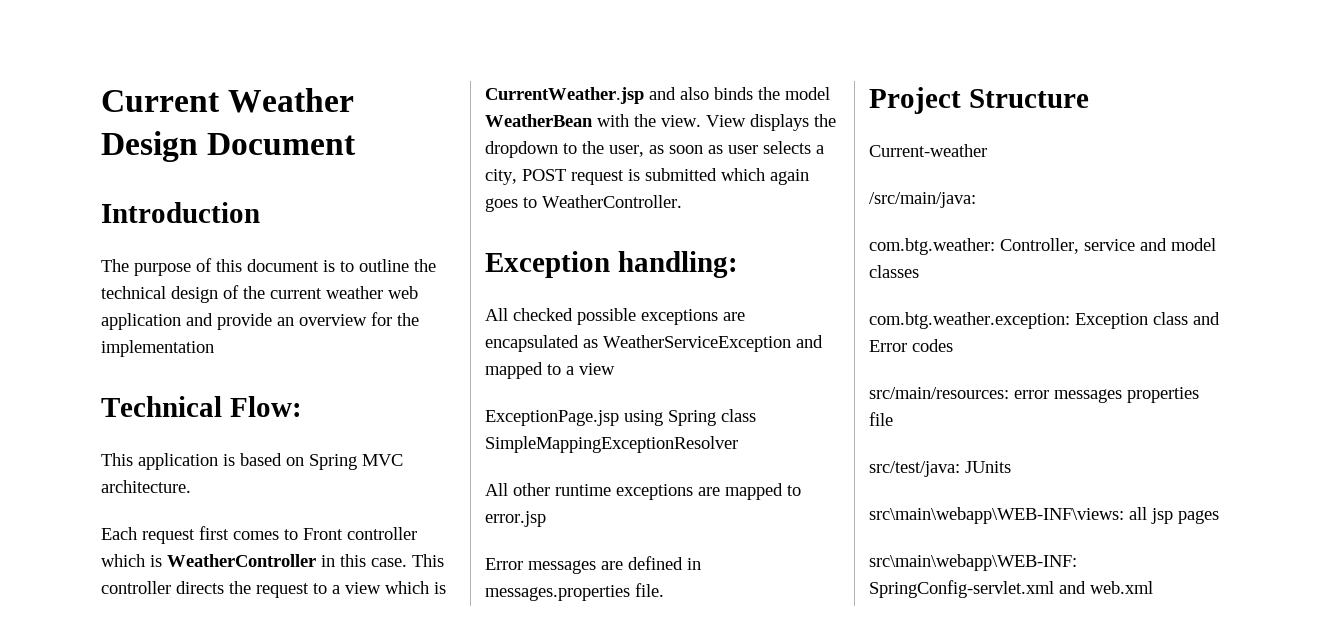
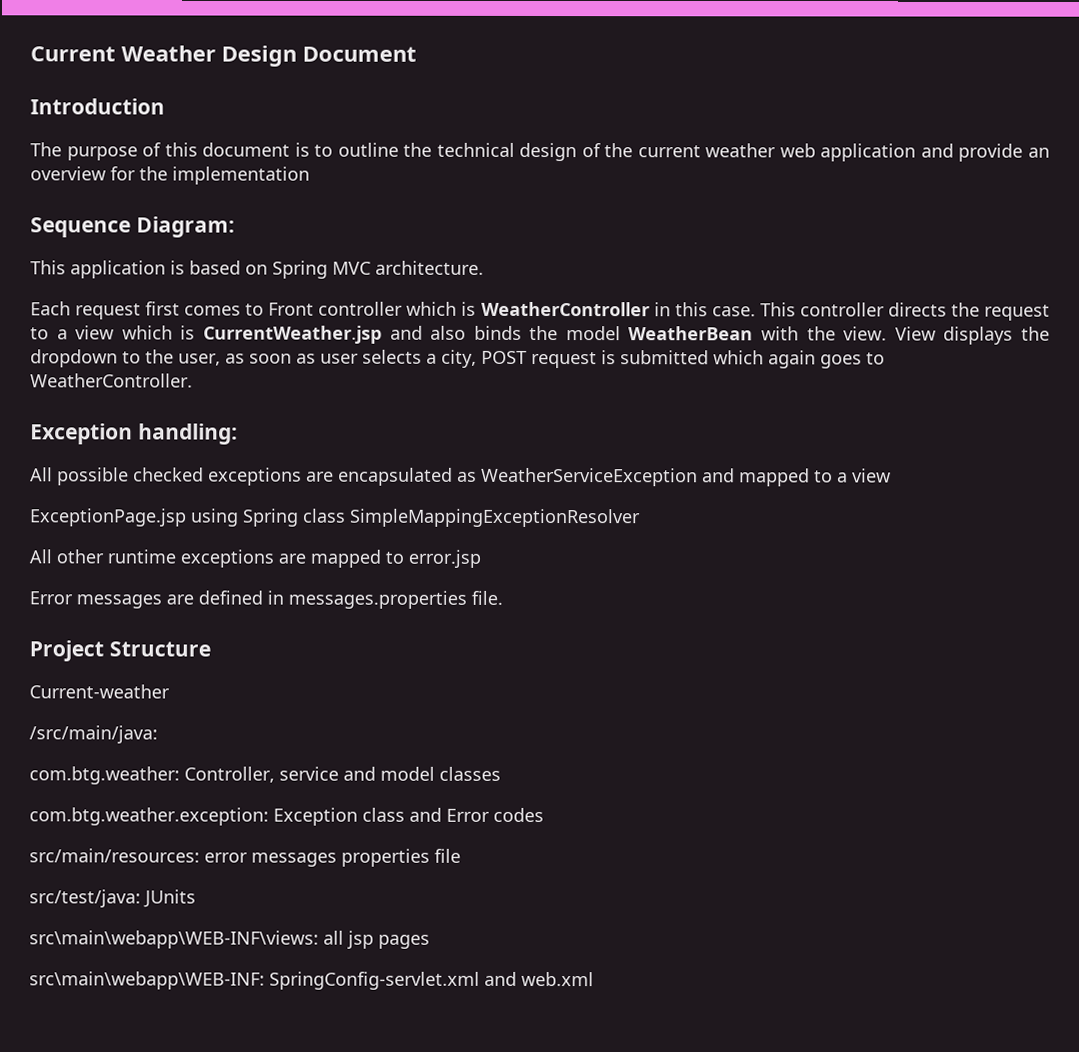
- Technical Flow:
+ Sequence Diagram:
- All checked possible exceptions are encapsulated as WeatherServiceException and mapped to a view
+ All possible checked exceptions are encapsulated as WeatherServiceException and mapped to a view

